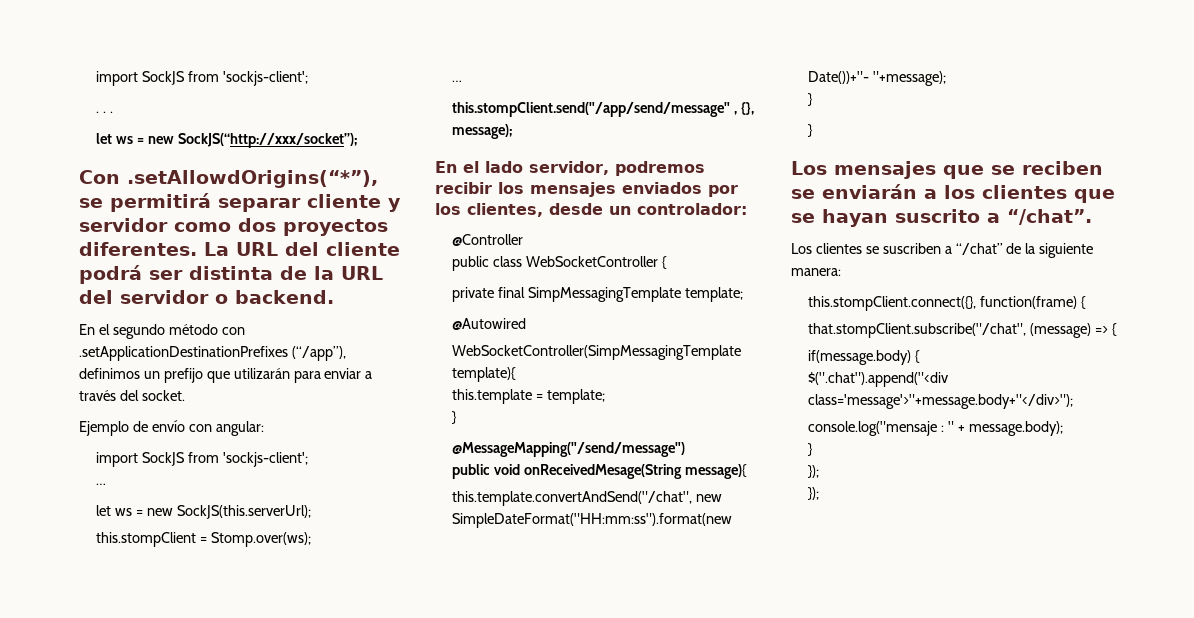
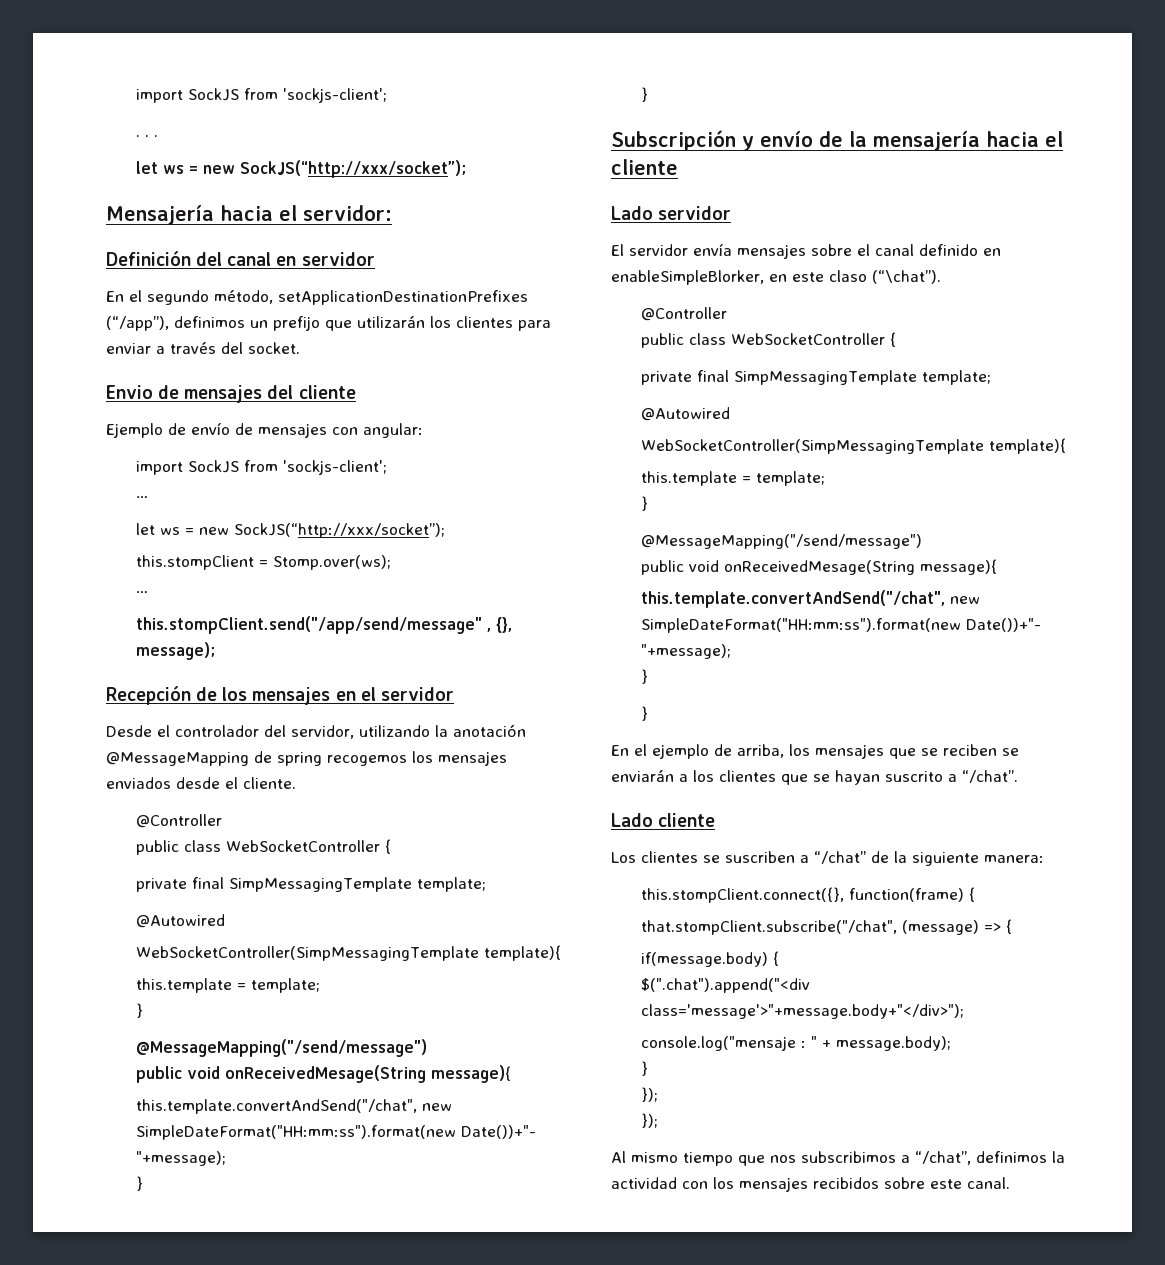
- Con .setAllowdOrigins(“*”), se permitirá separar cliente y servidor como dos proyectos diferentes. La URL del cliente podrá ser distinta de la URL del servidor o backend.
+ Mensajería hacia el servidor:
+ Definición del canal en servidor
- En el segundo método con .setApplicationDestinationPrefixes (“/app”), definimos un prefijo que utilizarán para enviar a través del socket.
+ En el segundo método, setApplicationDestinationPrefixes (“/app”), definimos un prefijo que utilizarán los clientes para enviar a través del socket.
+ Envio de mensajes del cliente
- Ejemplo de envío con angular:
+ Ejemplo de envío de mensajes con angular:
  import SockJS from 'sockjs-client';
  …
- let ws = new SockJS(this.serverUrl);
+ let ws = new SockJS(“http://xxx/socket”);
- En el lado servidor, podremos recibir los mensajes enviados por los clientes, desde un controlador:
+ Recepción de los mensajes en el servidor
+ Desde el controlador del servidor, utilizando la anotación @MessageMapping de spring recogemos los mensajes enviados desde el cliente.
- Los mensajes que se reciben se enviarán a los clientes que se hayan suscrito a “/chat”.
+ Subscripción y envío de la mensajería hacia el cliente
+ Lado servidor
+ El servidor envía mensajes sobre el canal definido en enableSimpleBlorker, en este claso (“\chat”).
+ @Controller
+ public class WebSocketController {
+ private final SimpMessagingTemplate template;
+ @Autowired
+ WebSocketController(SimpMessagingTemplate template){
+ this.template = template;
+ }
+ @MessageMapping("/send/message")
+ public void onReceivedMesage(String message){
+ this.template.convertAndSend("/chat", new SimpleDateFormat("HH:mm:ss").format(new Date())+"- "+message);
+ }
+ }
+ En el ejemplo de arriba, los mensajes que se reciben se enviarán a los clientes que se hayan suscrito a “/chat”.
+ Lado cliente
+ Al mismo tiempo que nos subscribimos a “/chat”, definimos la actividad con los mensajes recibidos sobre este canal.

